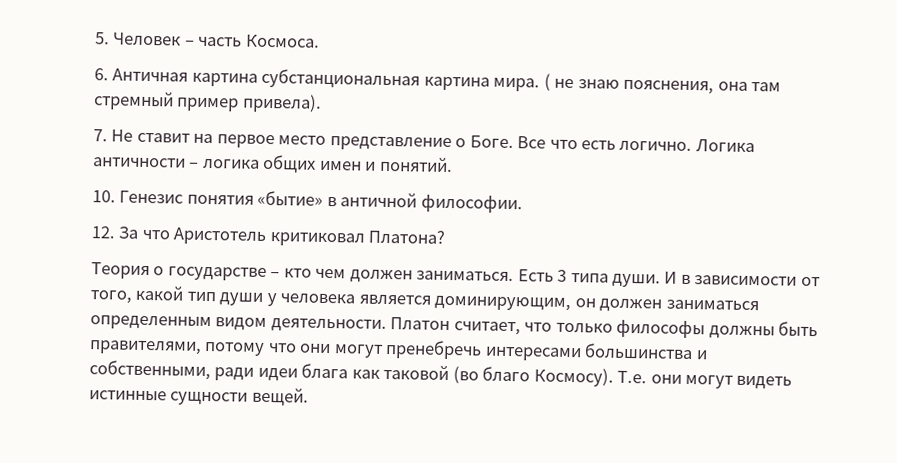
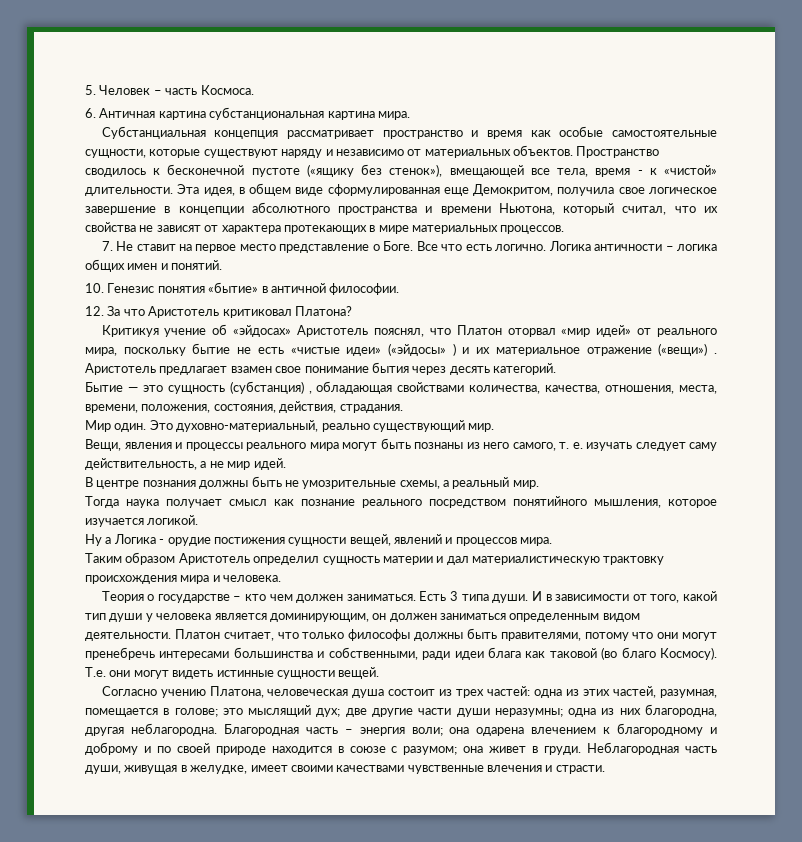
- 6. Античная картина субстанциональная картина мира. ( не знаю пояснения, она там стремный пример привела).
+ 6. Античная картина субстанциональная картина мира.
+ Субстанциальная концепция рассматривает пространство и время как особые самостоятельные сущности, которые существуют наряду и независимо от материальных объектов. Пространство сводилось к бесконечной пустоте («ящику без стенок»), вмещающей все тела, время - к «чистой» длительности. Эта идея, в общем виде сформулированная еще Демокритом, получила свое логическое завершение в концепции абсолютного пространства и времени Ньютона, который считал, что их свойства не зависят от характера протекающих в мире материальных процессов.
+ Критикуя учение об «эйдосах» Аристотель пояснял, что Платон оторвал «мир идей» от реального мира, поскольку бытие не есть «чистые идеи» («эйдосы» ) и их материальное отражение («вещи») . Аристотель предлагает взамен свое понимание бытия через десять категорий.
+ Бытие — это сущность (субстанция) , обладающая свойствами количества, качества, отношения, места, времени, положения, состояния, действия, страдания.
+ Мир один. Это духовно-материальный, реально существующий мир.
+ Вещи, явления и процессы реального мира могут быть познаны из него самого, т. е. изучать следует саму действительность, а не мир идей.
+ В центре познания должны быть не умозрительные схемы, а реальный мир.
+ Тогда наука получает смысл как познание реального посредством понятийного мышления, которое изучается логикой.
+ Ну а Логика - орудие постижения сущности вещей, явлений и процессов мира.
+ Таким образом Аристотель определил сущность материи и дал материалистическую трактовку происхождения мира и человека.
+ Согласно учению Платона, человеческая душа состоит из трех частей: одна из этих частей, разумная, помещается в голове; это мыслящий дух; две другие части души неразумны; одна из них благородна, другая неблагородна. Благородная часть – энергия воли; она одарена влечением к благородному и доброму и по своей природе находится в союзе с разумом; она живет в груди. Неблагородная часть души, живущая в желудке, имеет своими качествами чувственные влечения и страсти.

